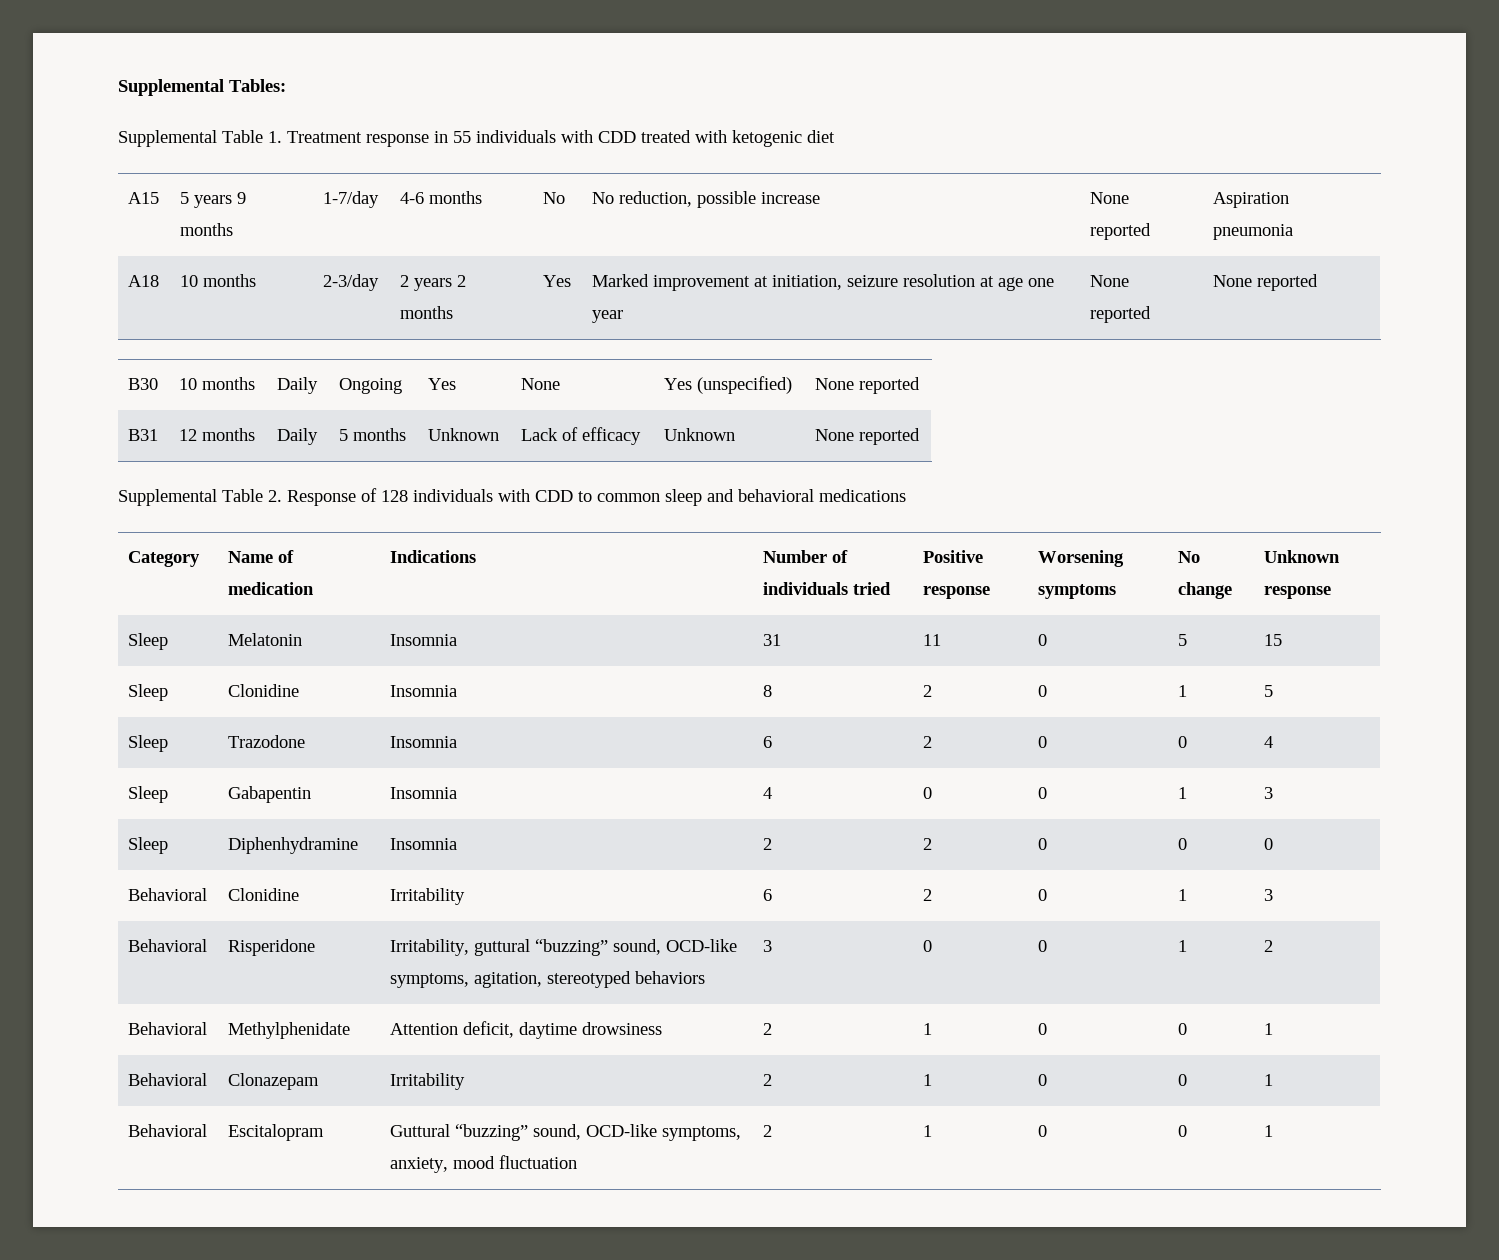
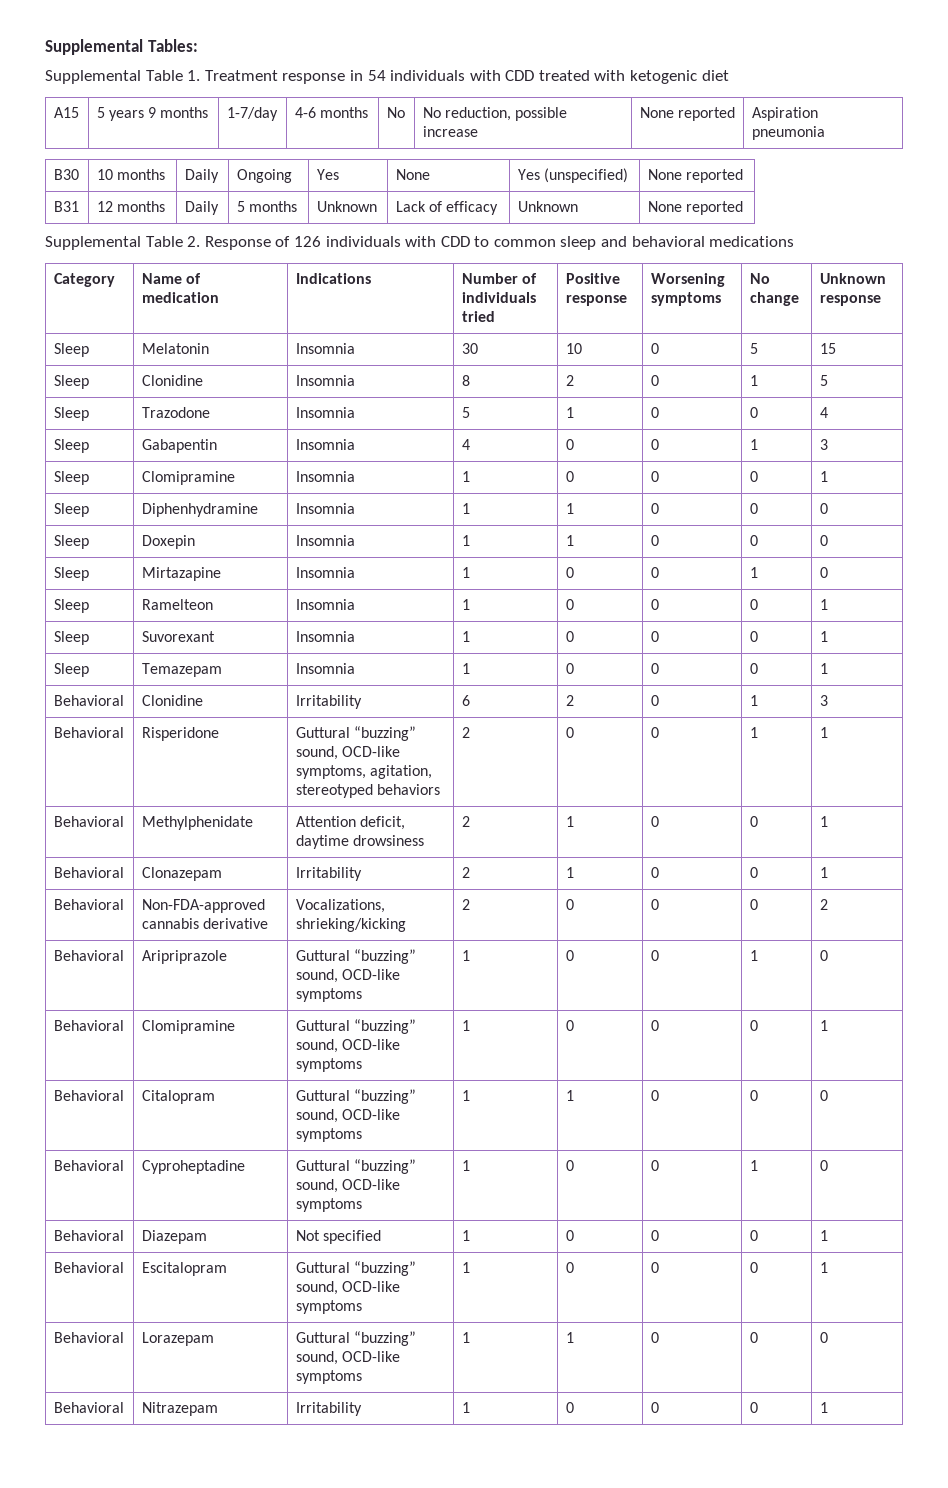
- Supplemental Table 1. Treatment response in 55 individuals with CDD treated with ketogenic diet
+ Supplemental Table 1. Treatment response in 54 individuals with CDD treated with ketogenic diet
- A18 | 10 months | 2-3/day | 2 years 2 months | Yes | Marked improvement at initiation, seizure resolution at age one year | None reported | None reported
- Supplemental Table 2. Response of 128 individuals with CDD to common sleep and behavioral medications
+ Supplemental Table 2. Response of 126 individuals with CDD to common sleep and behavioral medications
- Sleep | Melatonin | Insomnia | 31 | 11 | 0 | 5 | 15
+ Sleep | Melatonin | Insomnia | 30 | 10 | 0 | 5 | 15
- Sleep | Trazodone | Insomnia | 6 | 2 | 0 | 0 | 4
+ Sleep | Trazodone | Insomnia | 5 | 1 | 0 | 0 | 4
- Sleep | Diphenhydramine | Insomnia | 2 | 2 | 0 | 0 | 0
+ Sleep | Clomipramine | Insomnia | 1 | 0 | 0 | 0 | 1
+ Sleep | Diphenhydramine | Insomnia | 1 | 1 | 0 | 0 | 0
+ Sleep | Doxepin | Insomnia | 1 | 1 | 0 | 0 | 0
+ Sleep | Mirtazapine | Insomnia | 1 | 0 | 0 | 1 | 0
+ Sleep | Ramelteon | Insomnia | 1 | 0 | 0 | 0 | 1
+ Sleep | Suvorexant | Insomnia | 1 | 0 | 0 | 0 | 1
+ Sleep | Temazepam | Insomnia | 1 | 0 | 0 | 0 | 1
- Behavioral | Risperidone | Irritability, guttural “buzzing” sound, OCD-like symptoms, agitation, stereotyped behaviors | 3 | 0 | 0 | 1 | 2
+ Behavioral | Risperidone | Guttural “buzzing” sound, OCD-like symptoms, agitation, stereotyped behaviors | 2 | 0 | 0 | 1 | 1
- Behavioral | Escitalopram | Guttural “buzzing” sound, OCD-like symptoms, anxiety, mood fluctuation | 2 | 1 | 0 | 0 | 1
+ Behavioral | Non-FDA-approved cannabis derivative | Vocalizations, shrieking/kicking | 2 | 0 | 0 | 0 | 2
+ Behavioral | Aripriprazole | Guttural “buzzing” sound, OCD-like symptoms | 1 | 0 | 0 | 1 | 0
+ Behavioral | Clomipramine | Guttural “buzzing” sound, OCD-like symptoms | 1 | 0 | 0 | 0 | 1
+ Behavioral | Citalopram | Guttural “buzzing” sound, OCD-like symptoms | 1 | 1 | 0 | 0 | 0
+ Behavioral | Cyproheptadine | Guttural “buzzing” sound, OCD-like symptoms | 1 | 0 | 0 | 1 | 0
+ Behavioral | Diazepam | Not specified | 1 | 0 | 0 | 0 | 1
+ Behavioral | Escitalopram | Guttural “buzzing” sound, OCD-like symptoms | 1 | 0 | 0 | 0 | 1
+ Behavioral | Lorazepam | Guttural “buzzing” sound, OCD-like symptoms | 1 | 1 | 0 | 0 | 0
+ Behavioral | Nitrazepam | Irritability | 1 | 0 | 0 | 0 | 1

